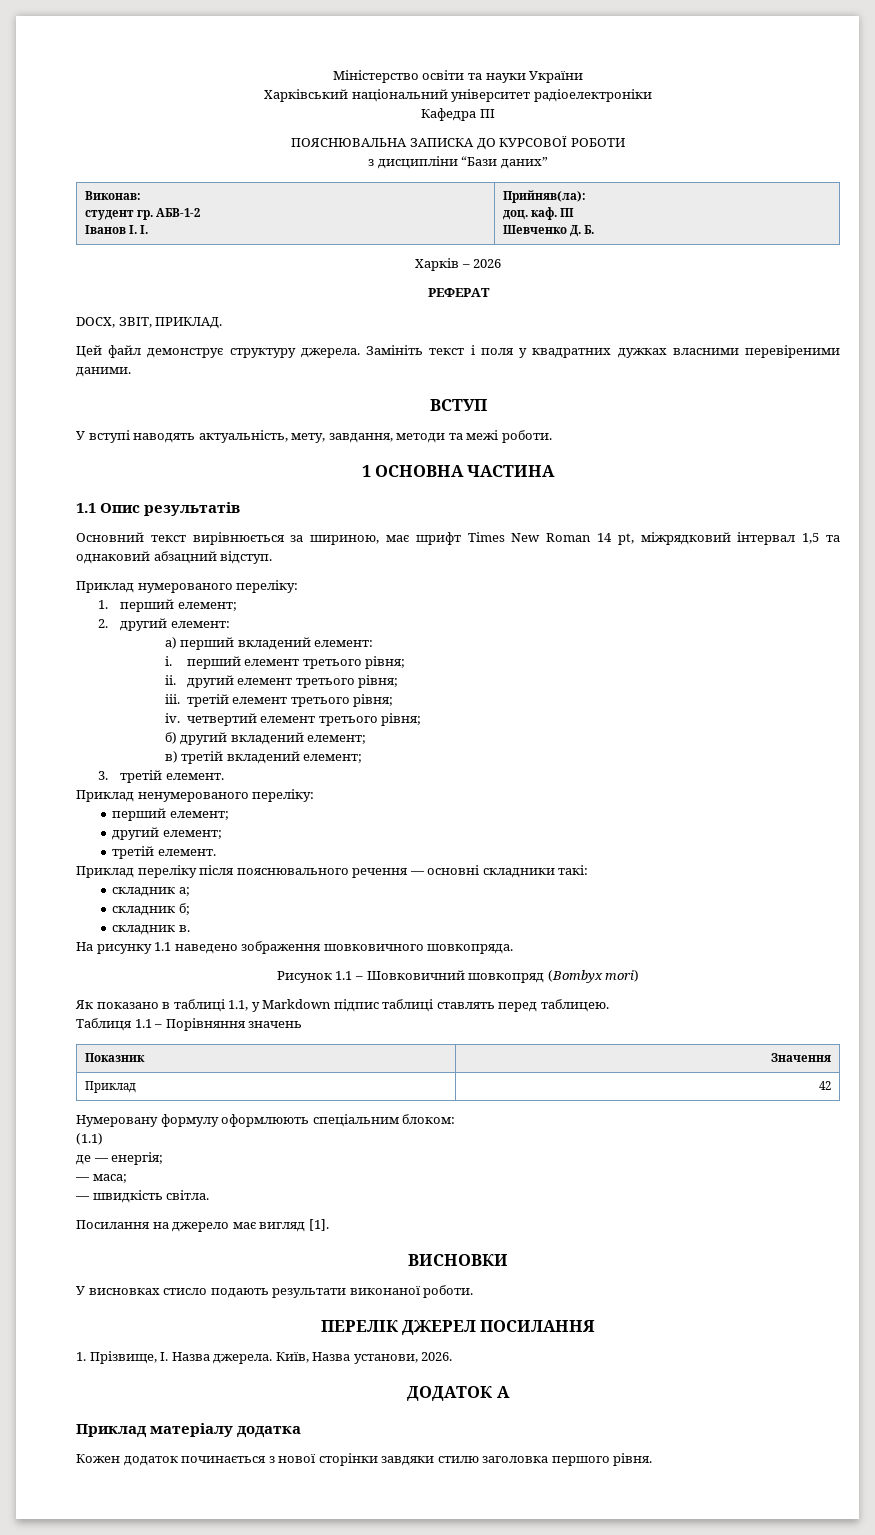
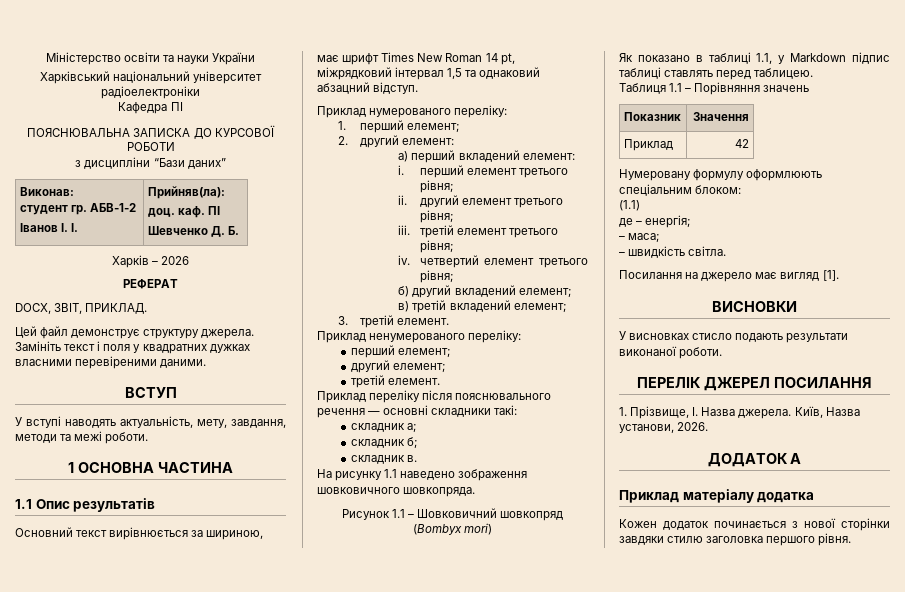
- де — енергія;
+ де – енергія;
- — маса;
+ – маса;
- — швидкість світла.
+ – швидкість світла.

